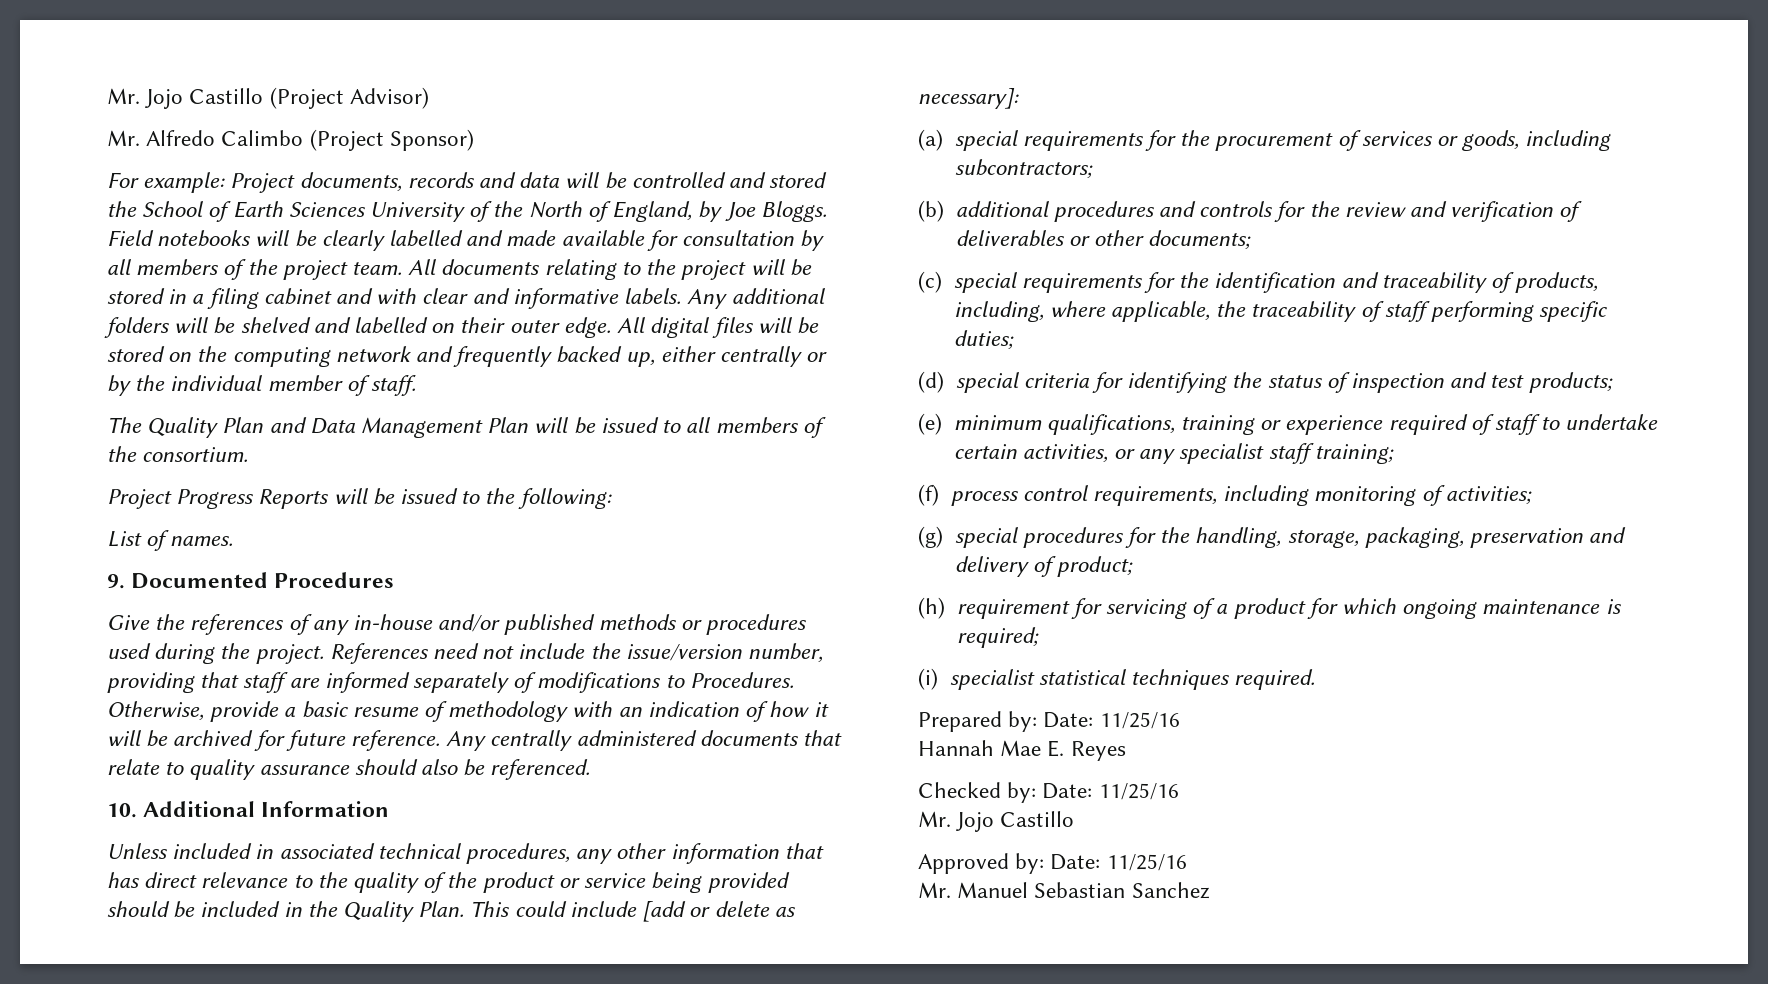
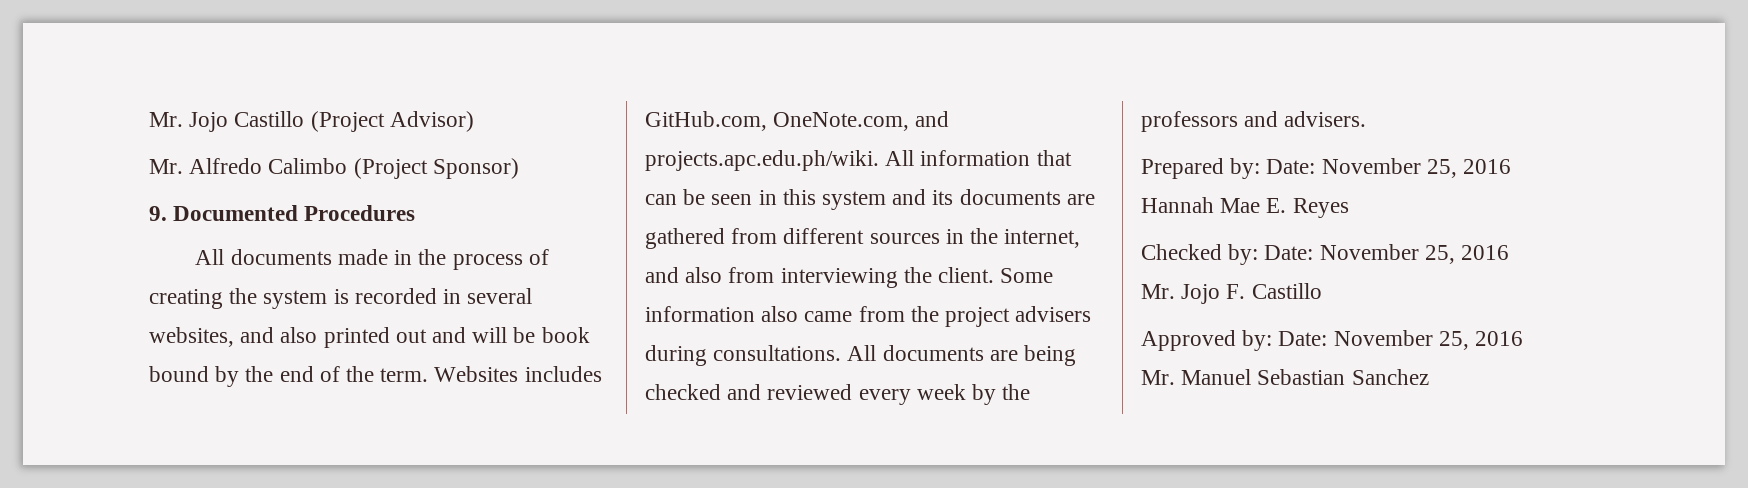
- For example: Project documents, records and data will be controlled and stored the School of Earth Sciences University of the North of England, by Joe Bloggs. Field notebooks will be clearly labelled and made available for consultation by all members of the project team. All documents relating to the project will be stored in a filing cabinet and with clear and informative labels. Any additional folders will be shelved and labelled on their outer edge. All digital files will be stored on the computing network and frequently backed up, either centrally or by the individual member of staff.
- The Quality Plan and Data Management Plan will be issued to all members of the consortium.
- Project Progress Reports will be issued to the following:
- List of names.
  9. Documented Procedures
- Give the references of any in-house and/or published methods or procedures used during the project. References need not include the issue/version number, providing that staff are informed separately of modifications to Procedures. Otherwise, provide a basic resume of methodology with an indication of how it will be archived for future reference. Any centrally administered documents that relate to quality assurance should also be referenced.
- 10. Additional Information
- Unless included in associated technical procedures, any other information that has direct relevance to the quality of the product or service being provided should be included in the Quality Plan. This could include [add or delete as necessary]:
- (a) special requirements for the procurement of services or goods, including subcontractors;
- (b) additional procedures and controls for the review and verification of deliverables or other documents;
- (c) special requirements for the identification and traceability of products, including, where applicable, the traceability of staff performing specific duties;
- (d) special criteria for identifying the status of inspection and test products;
- (e) minimum qualifications, training or experience required of staff to undertake certain activities, or any specialist staff training;
- (f) process control requirements, including monitoring of activities;
- (g) special procedures for the handling, storage, packaging, preservation and delivery of product;
- (h) requirement for servicing of a product for which ongoing maintenance is required;
- (i) specialist statistical techniques required.
+ All documents made in the process of creating the system is recorded in several websites, and also printed out and will be book bound by the end of the term. Websites includes GitHub.com, OneNote.com, and projects.apc.edu.ph/wiki. All information that can be seen in this system and its documents are gathered from different sources in the internet, and also from interviewing the client. Some information also came from the project advisers during consultations. All documents are being checked and reviewed every week by the professors and advisers.
- Prepared by: Date: 11/25/16
+ Prepared by: Date: November 25, 2016
- Checked by: Date: 11/25/16
- Mr. Jojo Castillo
+ Checked by: Date: November 25, 2016
+ Mr. Jojo F. Castillo
- Approved by: Date: 11/25/16
+ Approved by: Date: November 25, 2016

